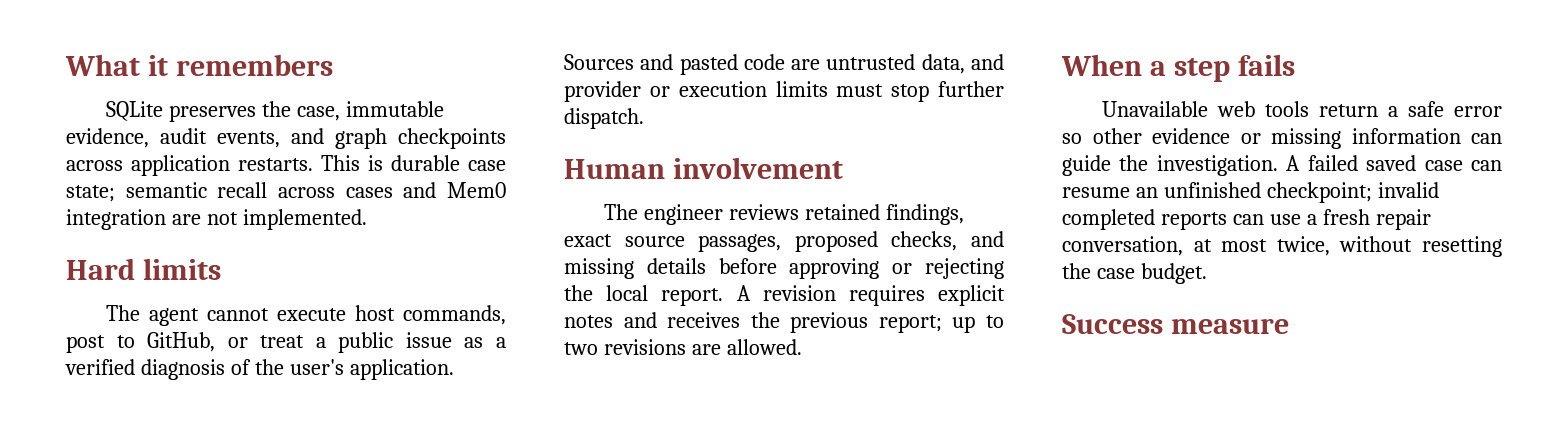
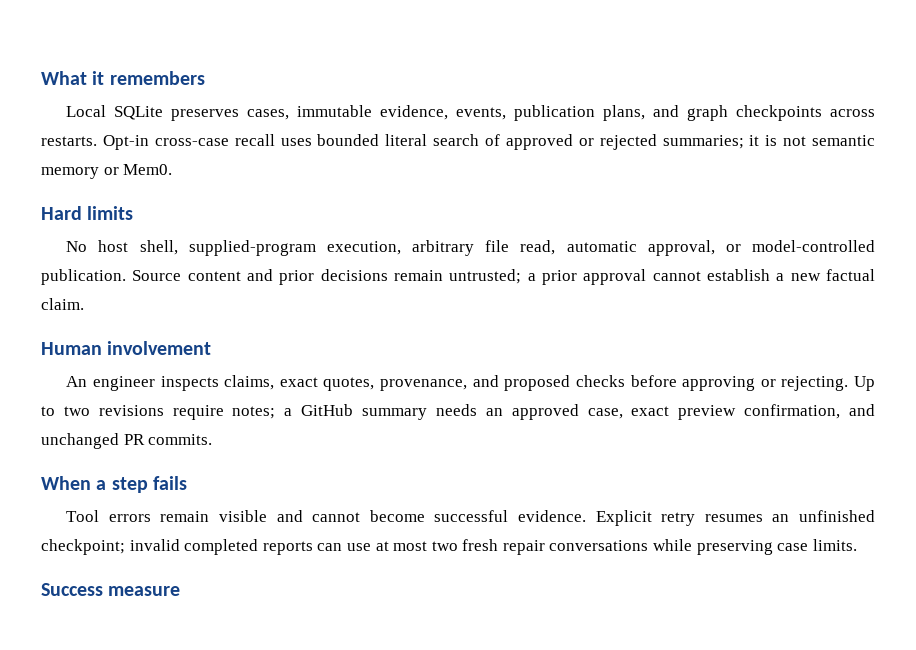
- SQLite preserves the case, immutable evidence, audit events, and graph checkpoints across application restarts. This is durable case state; semantic recall across cases and Mem0 integration are not implemented.
+ Local SQLite preserves cases, immutable evidence, events, publication plans, and graph checkpoints across restarts. Opt-in cross-case recall uses bounded literal search of approved or rejected summaries; it is not semantic memory or Mem0.
  Hard limits
- The agent cannot execute host commands, post to GitHub, or treat a public issue as a verified diagnosis of the user's application. Sources and pasted code are untrusted data, and provider or execution limits must stop further dispatch.
+ No host shell, supplied-program execution, arbitrary file read, automatic approval, or model-controlled publication. Source content and prior decisions remain untrusted; a prior approval cannot establish a new factual claim.
  Human involvement
- The engineer reviews retained findings, exact source passages, proposed checks, and missing details before approving or rejecting the local report. A revision requires explicit notes and receives the previous report; up to two revisions are allowed.
+ An engineer inspects claims, exact quotes, provenance, and proposed checks before approving or rejecting. Up to two revisions require notes; a GitHub summary needs an approved case, exact preview confirmation, and unchanged PR commits.
  When a step fails
- Unavailable web tools return a safe error so other evidence or missing information can guide the investigation. A failed saved case can resume an unfinished checkpoint; invalid completed reports can use a fresh repair conversation, at most twice, without resetting the case budget.
+ Tool errors remain visible and cannot become successful evidence. Explicit retry resumes an unfinished checkpoint; invalid completed reports can use at most two fresh repair conversations while preserving case limits.

